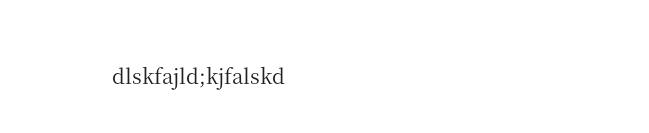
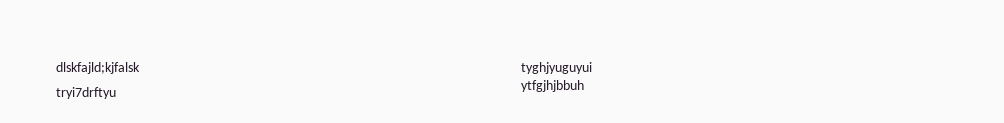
- dlskfajld;kjfalskd
+ dlskfajld;kjfalsk
+ tryi7drftyu
+ tyghjyuguyui
+ ytfgjhjbbuh

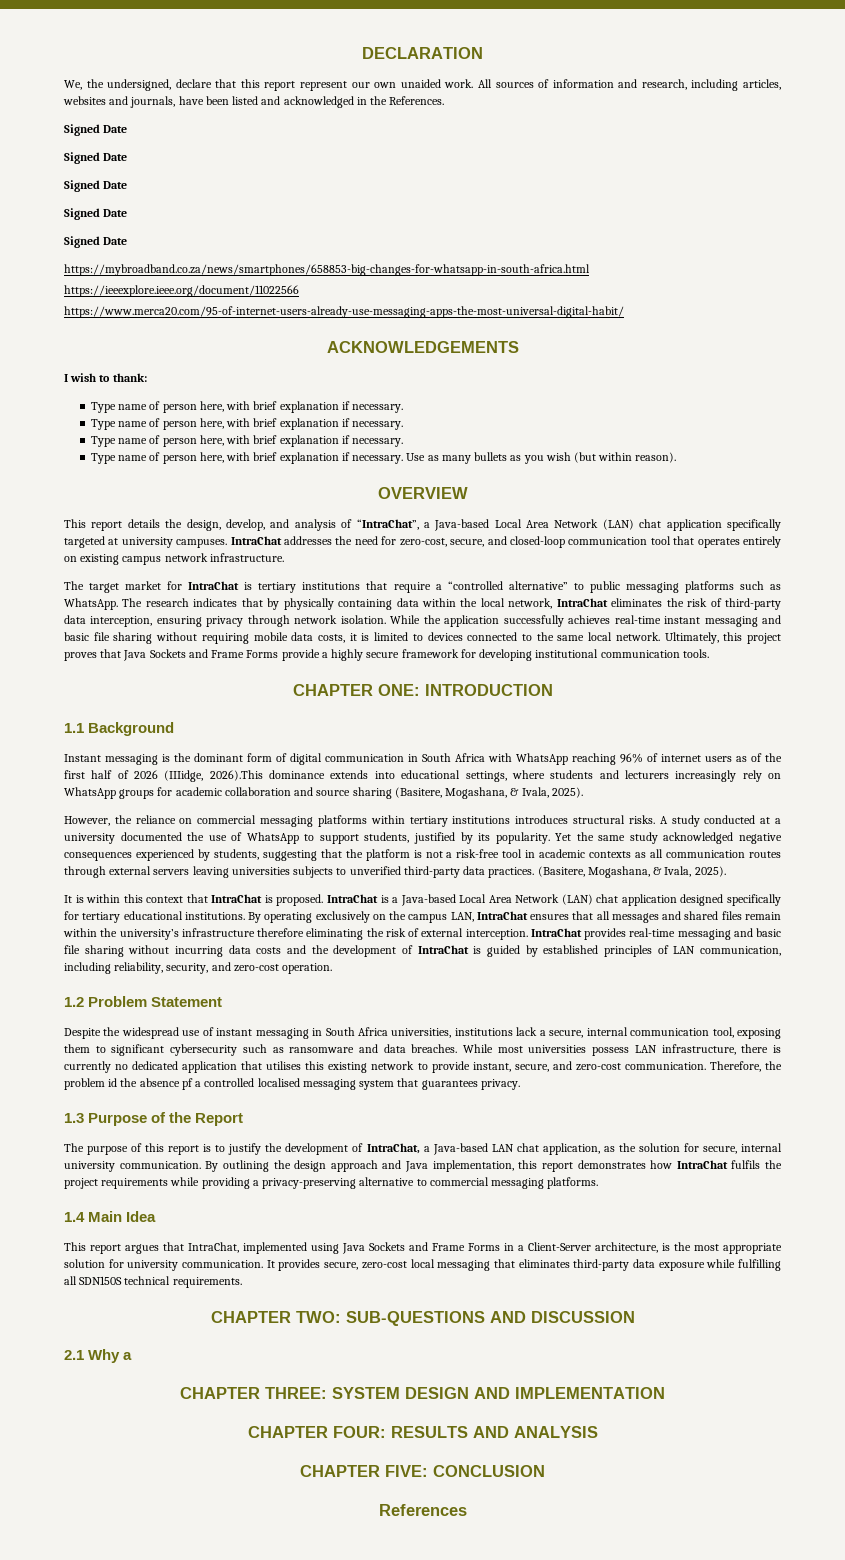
- dlskfajld;kjfalsk
- tryi7drftyu
- tyghjyuguyui
- ytfgjhjbbuh
+ DECLARATION
+ We, the undersigned, declare that this report represent our own unaided work. All sources of information and research, including articles, websites and journals, have been listed and acknowledged in the References.
+ Signed Date
+ Signed Date
+ Signed Date
+ Signed Date
+ Signed Date
+ https://mybroadband.co.za/news/smartphones/658853-big-changes-for-whatsapp-in-south-africa.html
+ https://ieeexplore.ieee.org/document/11022566
+ https://www.merca20.com/95-of-internet-users-already-use-messaging-apps-the-most-universal-digital-habit/
+ ACKNOWLEDGEMENTS
+ I wish to thank:
+ Type name of person here, with brief explanation if necessary.
+ Type name of person here, with brief explanation if necessary.
+ Type name of person here, with brief explanation if necessary.
+ Type name of person here, with brief explanation if necessary. Use as many bullets as you wish (but within reason).
+ OVERVIEW
+ This report details the design, develop, and analysis of “IntraChat”, a Java-based Local Area Network (LAN) chat application specifically targeted at university campuses. IntraChat addresses the need for zero-cost, secure, and closed-loop communication tool that operates entirely on existing campus network infrastructure.
+ The target market for IntraChat is tertiary institutions that require a “controlled alternative” to public messaging platforms such as WhatsApp. The research indicates that by physically containing data within the local network, IntraChat eliminates the risk of third-party data interception, ensuring privacy through network isolation. While the application successfully achieves real-time instant messaging and basic file sharing without requiring mobile data costs, it is limited to devices connected to the same local network. Ultimately, this project proves that Java Sockets and Frame Forms provide a highly secure framework for developing institutional communication tools.
+ CHAPTER ONE: INTRODUCTION
+ 1.1 Background
+ Instant messaging is the dominant form of digital communication in South Africa with WhatsApp reaching 96% of internet users as of the first half of 2026 (IIIidge, 2026).This dominance extends into educational settings, where students and lecturers increasingly rely on WhatsApp groups for academic collaboration and source sharing (Basitere, Mogashana, & Ivala, 2025).
+ However, the reliance on commercial messaging platforms within tertiary institutions introduces structural risks. A study conducted at a university documented the use of WhatsApp to support students, justified by its popularity. Yet the same study acknowledged negative consequences experienced by students, suggesting that the platform is not a risk-free tool in academic contexts as all communication routes through external servers leaving universities subjects to unverified third-party data practices. (Basitere, Mogashana, & Ivala, 2025).
+ It is within this context that IntraChat is proposed. IntraChat is a Java-based Local Area Network (LAN) chat application designed specifically for tertiary educational institutions. By operating exclusively on the campus LAN, IntraChat ensures that all messages and shared files remain within the university’s infrastructure therefore eliminating the risk of external interception. IntraChat provides real-time messaging and basic file sharing without incurring data costs and the development of IntraChat is guided by established principles of LAN communication, including reliability, security, and zero-cost operation.
+ 1.2 Problem Statement
+ Despite the widespread use of instant messaging in South Africa universities, institutions lack a secure, internal communication tool, exposing them to significant cybersecurity such as ransomware and data breaches. While most universities possess LAN infrastructure, there is currently no dedicated application that utilises this existing network to provide instant, secure, and zero-cost communication. Therefore, the problem id the absence pf a controlled localised messaging system that guarantees privacy.
+ 1.3 Purpose of the Report
+ The purpose of this report is to justify the development of IntraChat, a Java-based LAN chat application, as the solution for secure, internal university communication. By outlining the design approach and Java implementation, this report demonstrates how IntraChat fulfils the project requirements while providing a privacy-preserving alternative to commercial messaging platforms.
+ 1.4 Main Idea
+ This report argues that IntraChat, implemented using Java Sockets and Frame Forms in a Client-Server architecture, is the most appropriate solution for university communication. It provides secure, zero-cost local messaging that eliminates third-party data exposure while fulfilling all SDN150S technical requirements.
+ CHAPTER TWO: SUB-QUESTIONS AND DISCUSSION
+ 2.1 Why a
+ CHAPTER THREE: SYSTEM DESIGN AND IMPLEMENTATION
+ CHAPTER FOUR: RESULTS AND ANALYSIS
+ CHAPTER FIVE: CONCLUSION
+ References

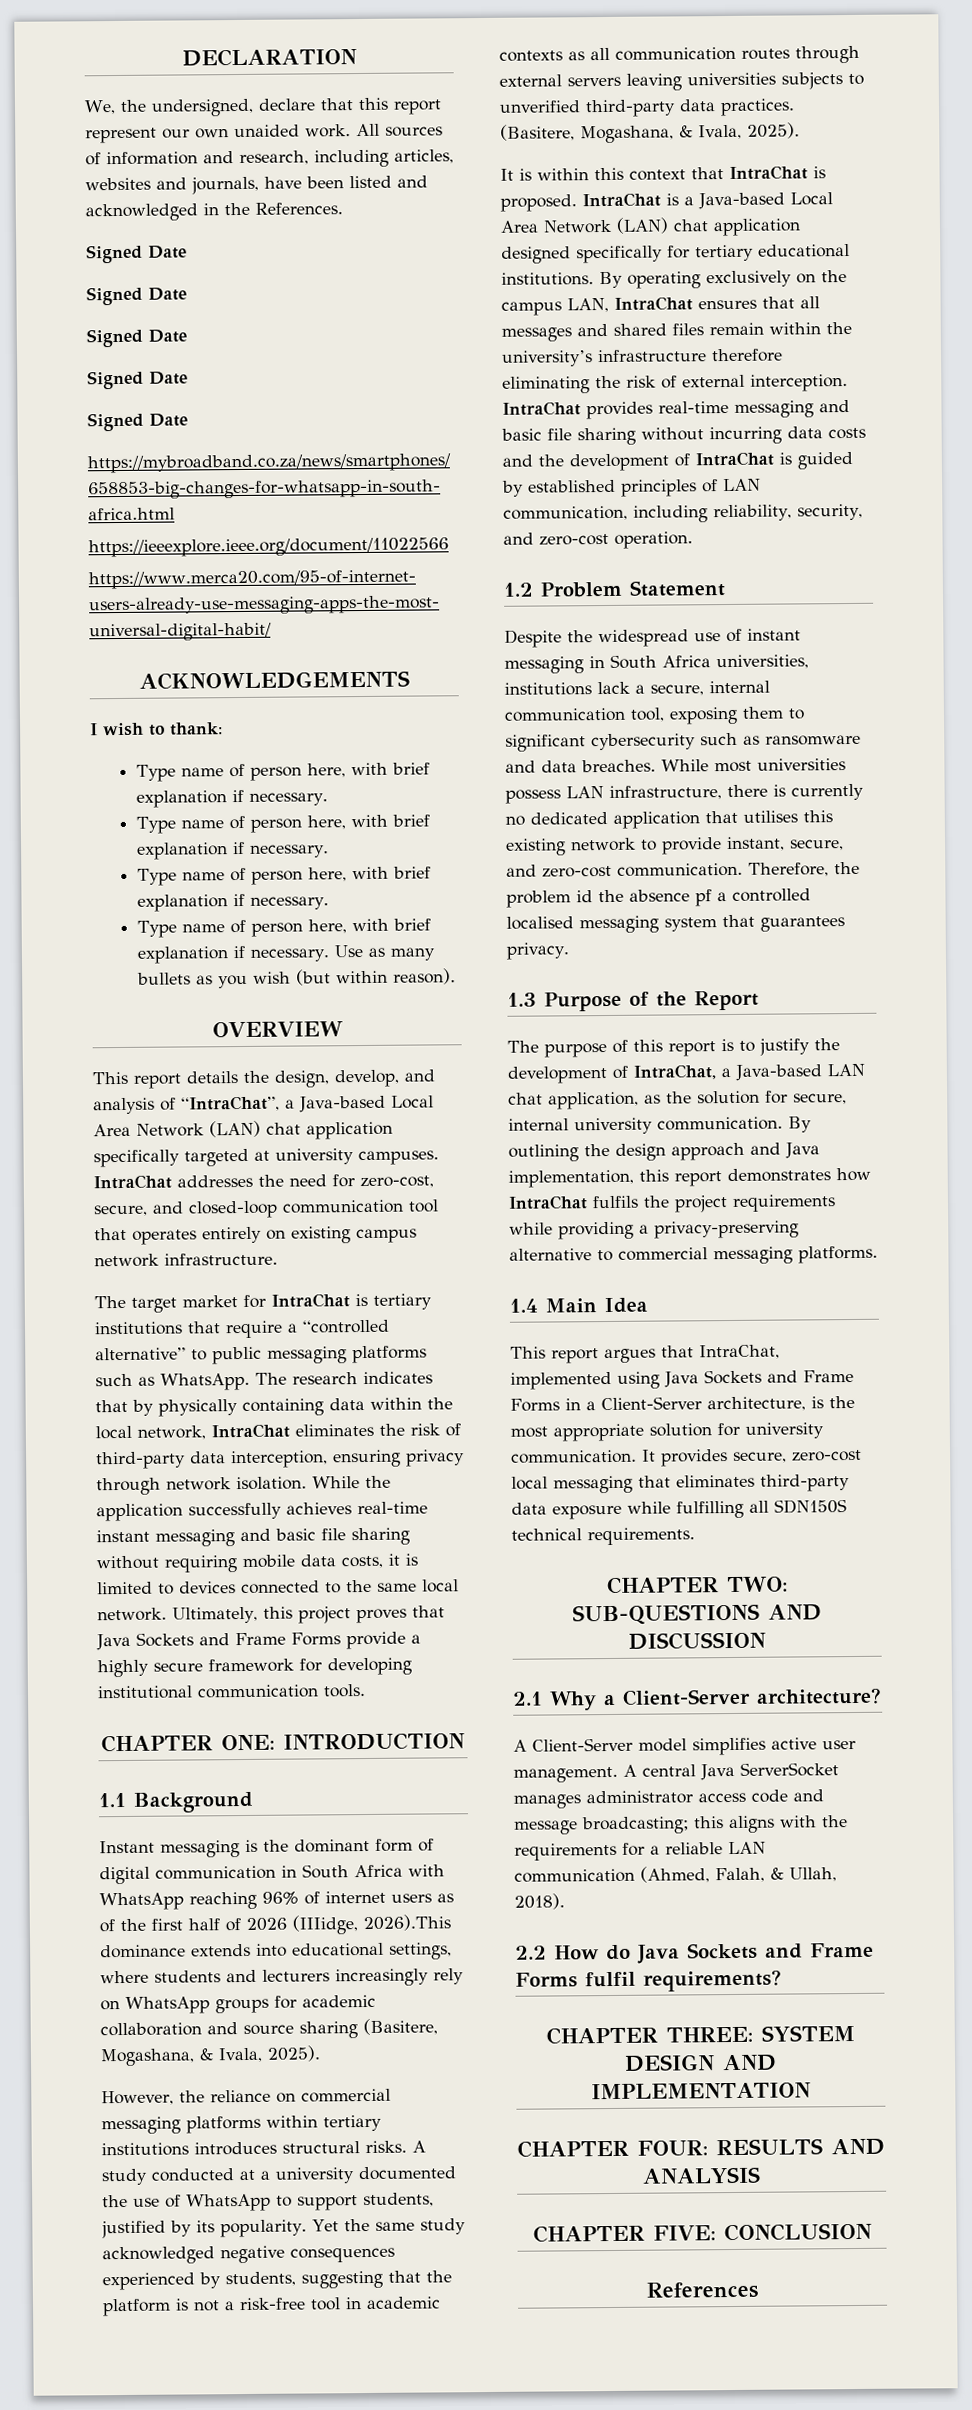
- 2.1 Why a
+ 2.1 Why a Client-Server architecture?
+ A Client-Server model simplifies active user management. A central Java ServerSocket manages administrator access code and message broadcasting; this aligns with the requirements for a reliable LAN communication (Ahmed, Falah, & Ullah, 2018).
+ 2.2 How do Java Sockets and Frame Forms fulfil requirements?

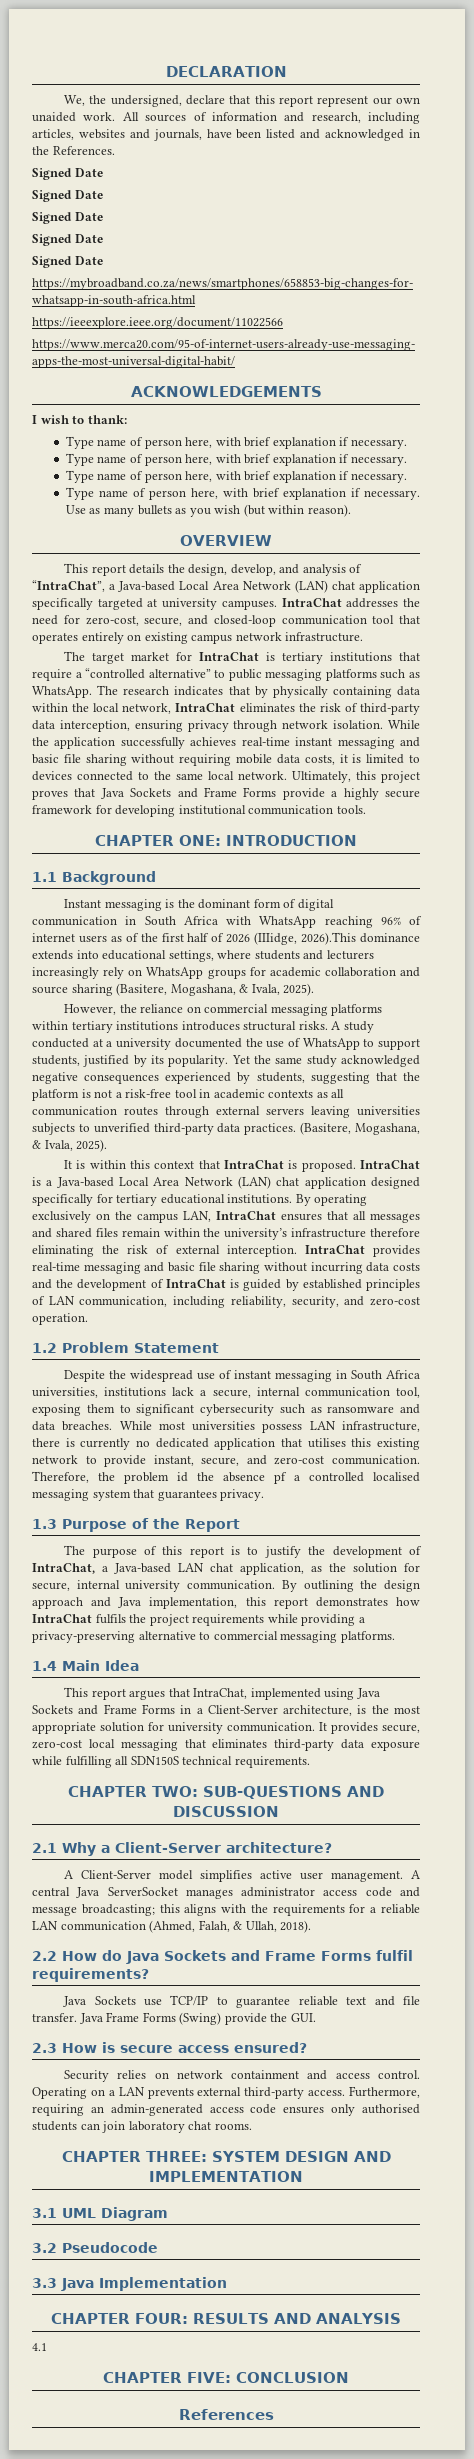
+ Java Sockets use TCP/IP to guarantee reliable text and file transfer. Java Frame Forms (Swing) provide the GUI.
+ 2.3 How is secure access ensured?
+ Security relies on network containment and access control. Operating on a LAN prevents external third-party access. Furthermore, requiring an admin-generated access code ensures only authorised students can join laboratory chat rooms.
+ 3.1 UML Diagram
+ 3.2 Pseudocode
+ 3.3 Java Implementation
+ 4.1

